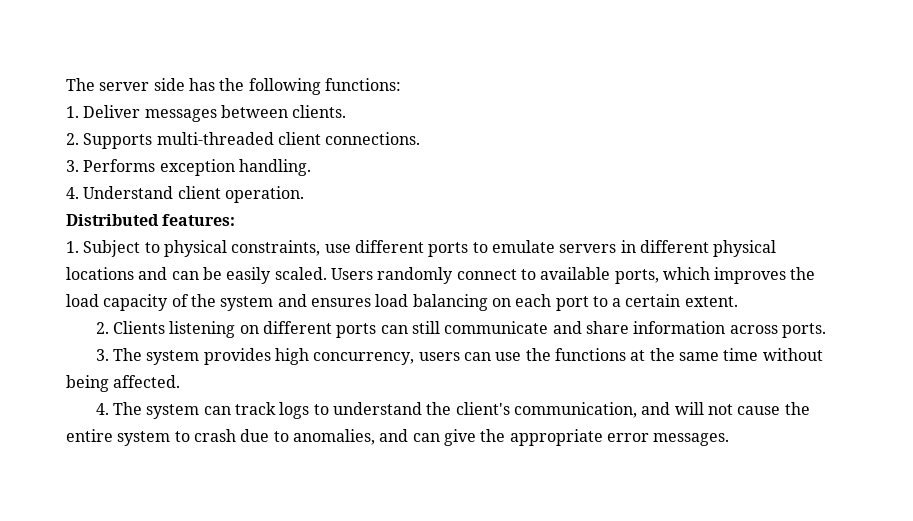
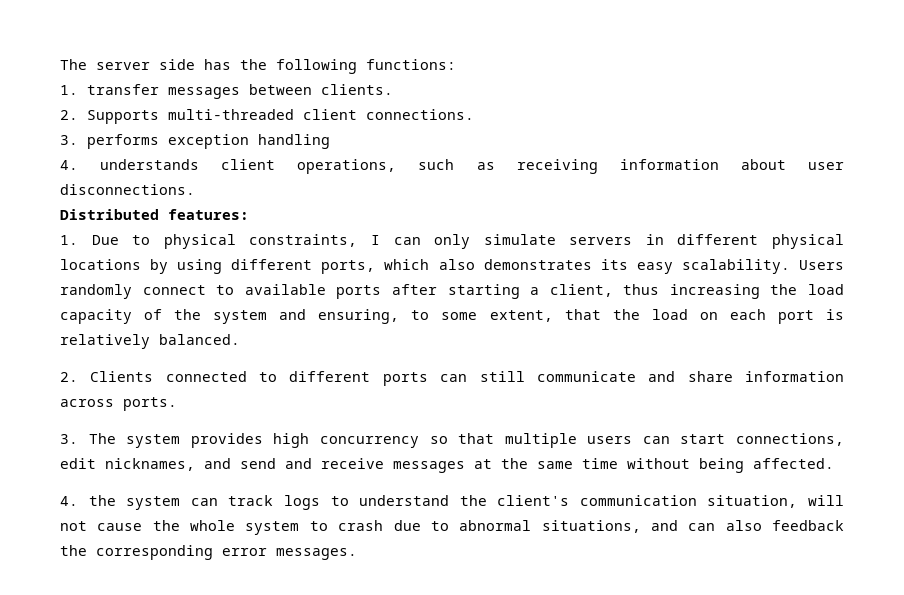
- 1. Deliver messages between clients.
+ 1. transfer messages between clients.
- 3. Performs exception handling.
- 4. Understand client operation.
+ 3. performs exception handling
+ 4. understands client operations, such as receiving information about user disconnections.
- 1. Subject to physical constraints, use different ports to emulate servers in different physical locations and can be easily scaled.
+ 1. Due to physical constraints, I can only simulate servers in different physical locations by using different ports, which also demonstrates its easy scalability.
- Users randomly connect to available ports, which improves the load capacity of the system and ensures load balancing on each port to a certain extent.
+ Users randomly connect to available ports after starting a client, thus increasing the load capacity of the system and ensuring, to some extent, that the load on each port is relatively balanced.
- 2. Clients listening on different ports can still communicate and share information across ports.
+ 2. Clients connected to different ports can still communicate and share information across ports.
- 3. The system provides high concurrency, users can use the functions at the same time without being affected.
+ 3. The system provides high concurrency so that multiple users can start connections, edit nicknames, and send and receive messages at the same time without being affected.
- 4. The system can track logs to understand the client's communication, and will not cause the entire system to crash due to anomalies, and can give the appropriate error messages.
+ 4. the system can track logs to understand the client's communication situation, will not cause the whole system to crash due to abnormal situations, and can also feedback the corresponding error messages.

